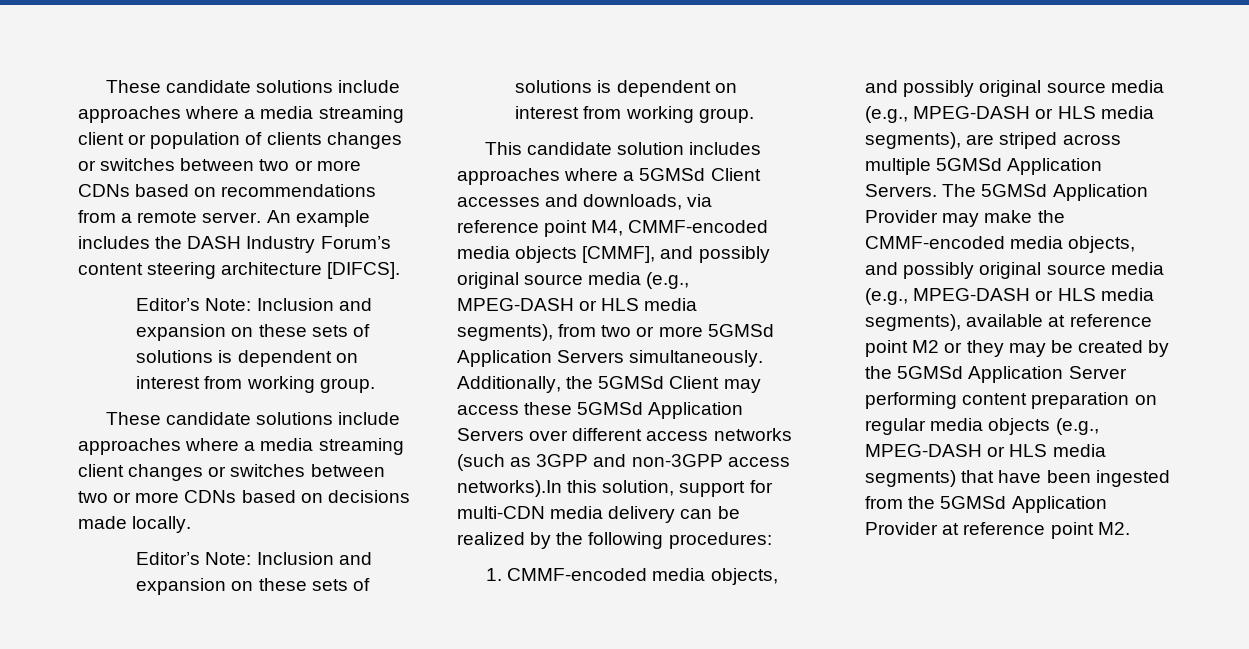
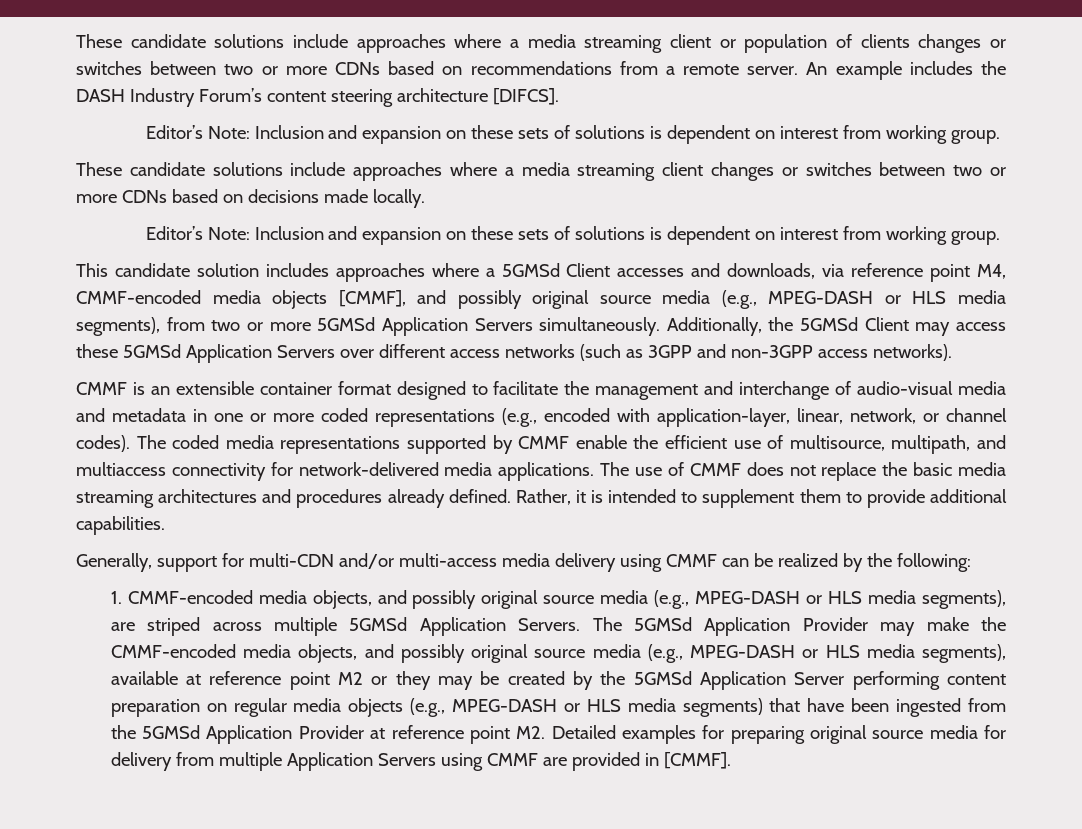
- Additionally, the 5GMSd Client may access these 5GMSd Application Servers over different access networks (such as 3GPP and non-3GPP access networks).In this solution, support for multi-CDN media delivery can be realized by the following procedures:
+ Additionally, the 5GMSd Client may access these 5GMSd Application Servers over different access networks (such as 3GPP and non-3GPP access networks).
+ CMMF is an extensible container format designed to facilitate the management and interchange of audio-visual media and metadata in one or more coded representations (e.g., encoded with application-layer, linear, network, or channel codes). The coded media representations supported by CMMF enable the efficient use of multisource, multipath, and multiaccess connectivity for network-delivered media applications. The use of CMMF does not replace the basic media streaming architectures and procedures already defined. Rather, it is intended to supplement them to provide additional capabilities.
+ Generally, support for multi-CDN and/or multi-access media delivery using CMMF can be realized by the following:
- The 5GMSd Application Provider may make the CMMF-encoded media objects, and possibly original source media (e.g., MPEG-DASH or HLS media segments), available at reference point M2 or they may be created by the 5GMSd Application Server performing content preparation on regular media objects (e.g., MPEG-DASH or HLS media segments) that have been ingested from the 5GMSd Application Provider at reference point M2.
+ The 5GMSd Application Provider may make the CMMF-encoded media objects, and possibly original source media (e.g., MPEG-DASH or HLS media segments), available at reference point M2 or they may be created by the 5GMSd Application Server performing content preparation on regular media objects (e.g., MPEG-DASH or HLS media segments) that have been ingested from the 5GMSd Application Provider at reference point M2. Detailed examples for preparing original source media for delivery from multiple Application Servers using CMMF are provided in [CMMF].

